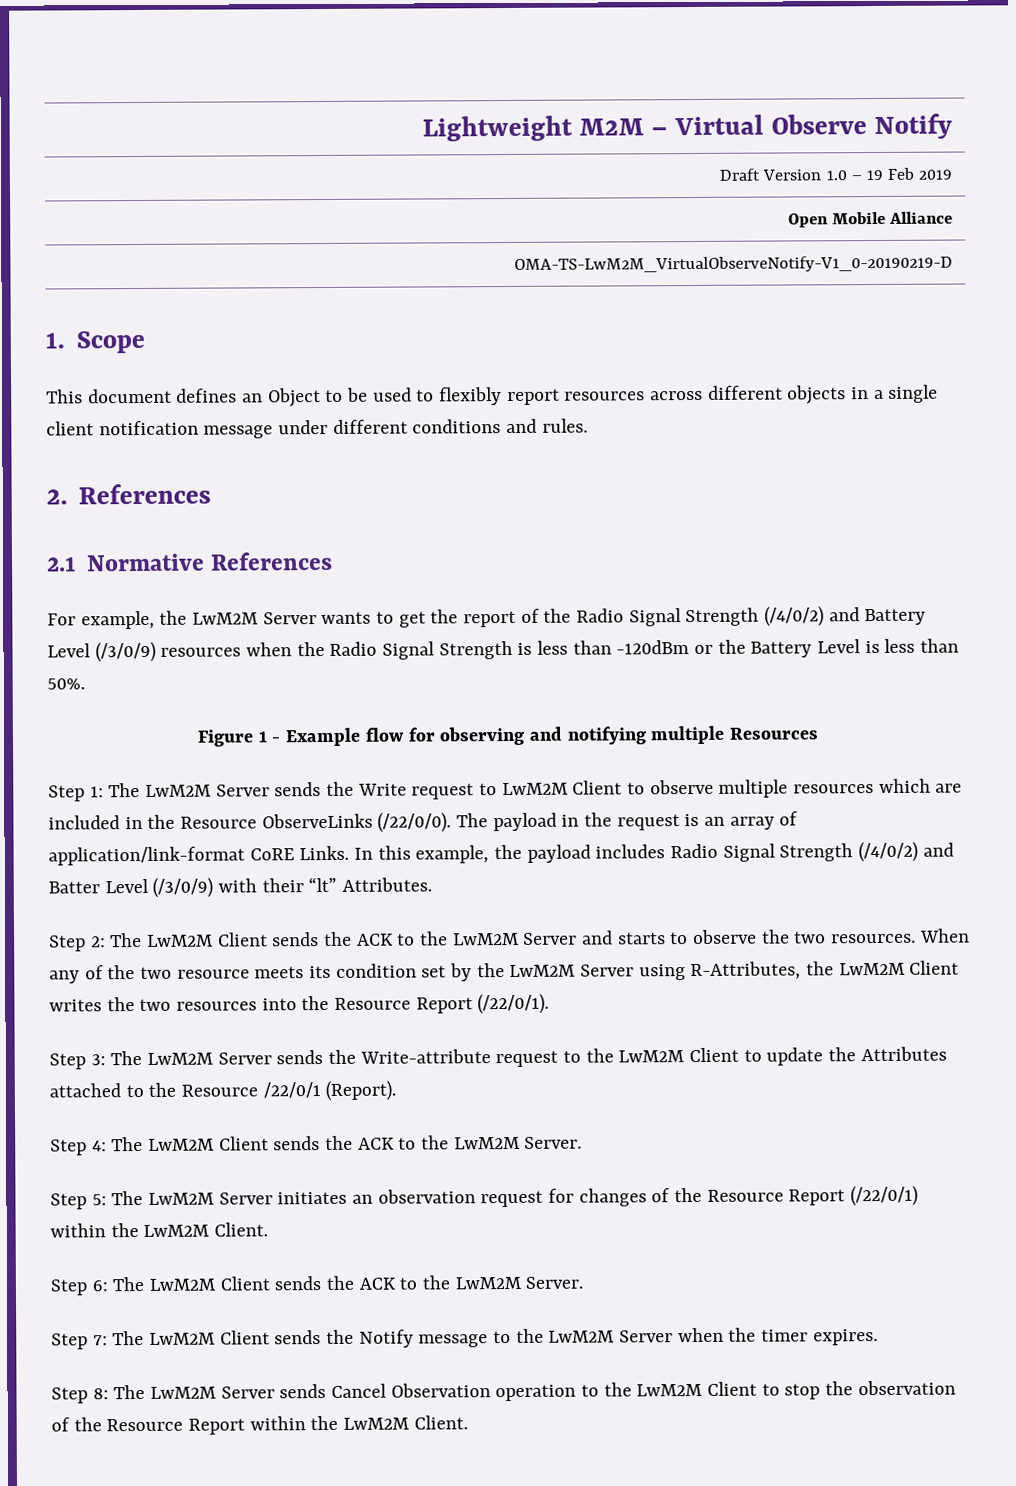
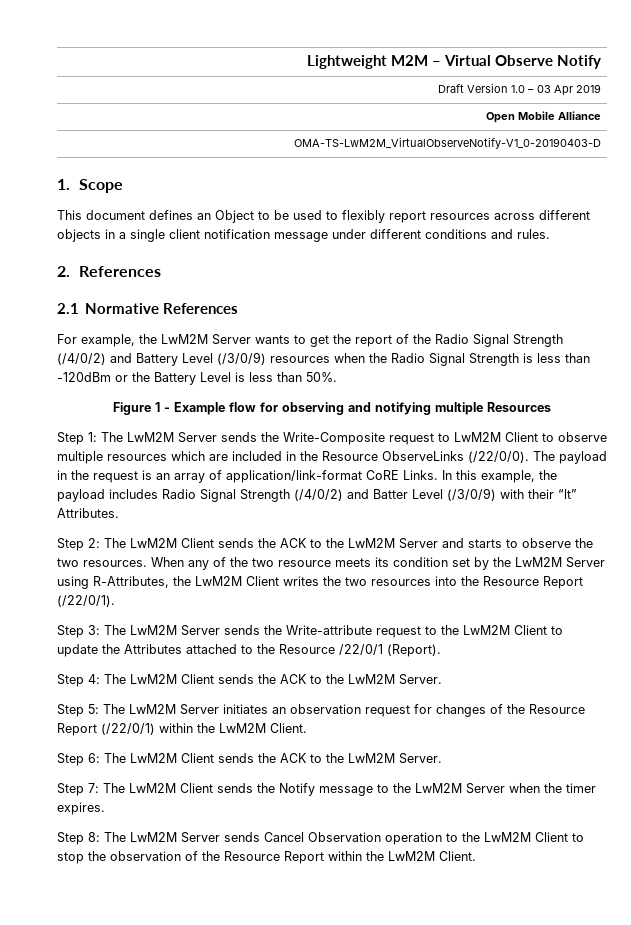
- Draft Version 1.0 – 19 Feb 2019
+ Draft Version 1.0 – 03 Apr 2019
- OMA-TS-LwM2M_VirtualObserveNotify-V1_0-20190219-D
+ OMA-TS-LwM2M_VirtualObserveNotify-V1_0-20190403-D
- Step 1: The LwM2M Server sends the Write request to LwM2M Client to observe multiple resources which are included in the Resource ObserveLinks (/22/0/0).
+ Step 1: The LwM2M Server sends the Write-Composite request to LwM2M Client to observe multiple resources which are included in the Resource ObserveLinks (/22/0/0).

